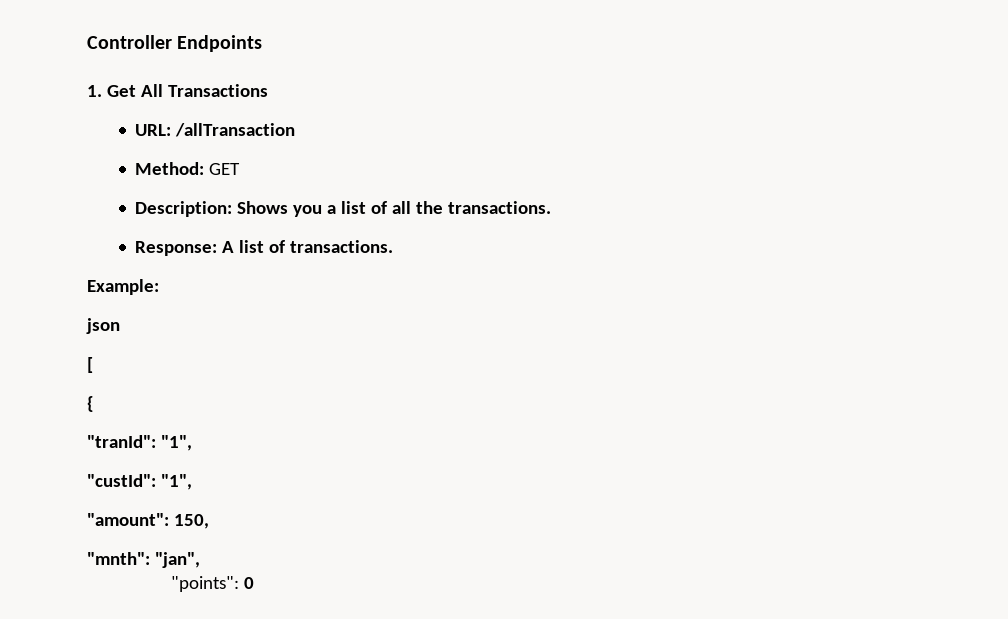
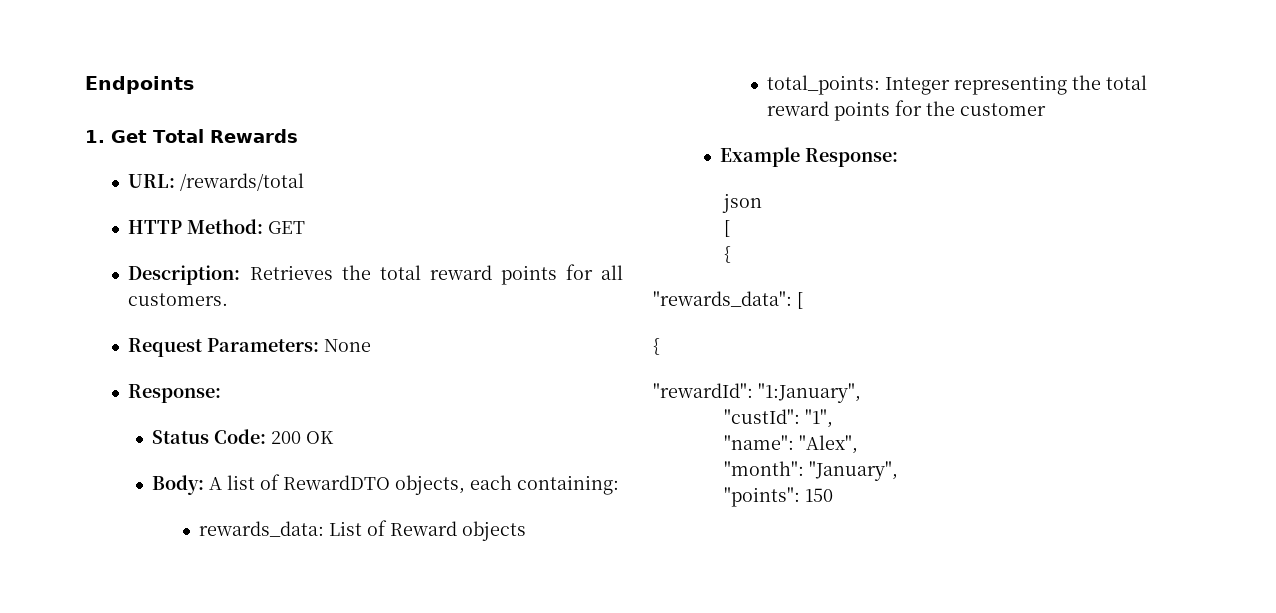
- Controller Endpoints
+ Endpoints
- 1. Get All Transactions
+ 1. Get Total Rewards
- URL: /allTransaction
- Method: GET
+ URL: /rewards/total
+ HTTP Method: GET
- Description: Shows you a list of all the transactions.
- Response: A list of transactions.
- Example:
+ Description: Retrieves the total reward points for all customers.
+ Request Parameters: None
+ Response:
+ Status Code: 200 OK
+ Body: A list of RewardDTO objects, each containing:
+ rewards_data: List of Reward objects
+ total_points: Integer representing the total reward points for the customer
+ Example Response:
  json
  [
  {
- "tranId": "1",
+ "rewards_data": [
+ {
+ "rewardId": "1:January",
  "custId": "1",
- "amount": 150,
- "mnth": "jan",
+ "name": "Alex",
+ "month": "January",
- "points": 0
+ "points": 150

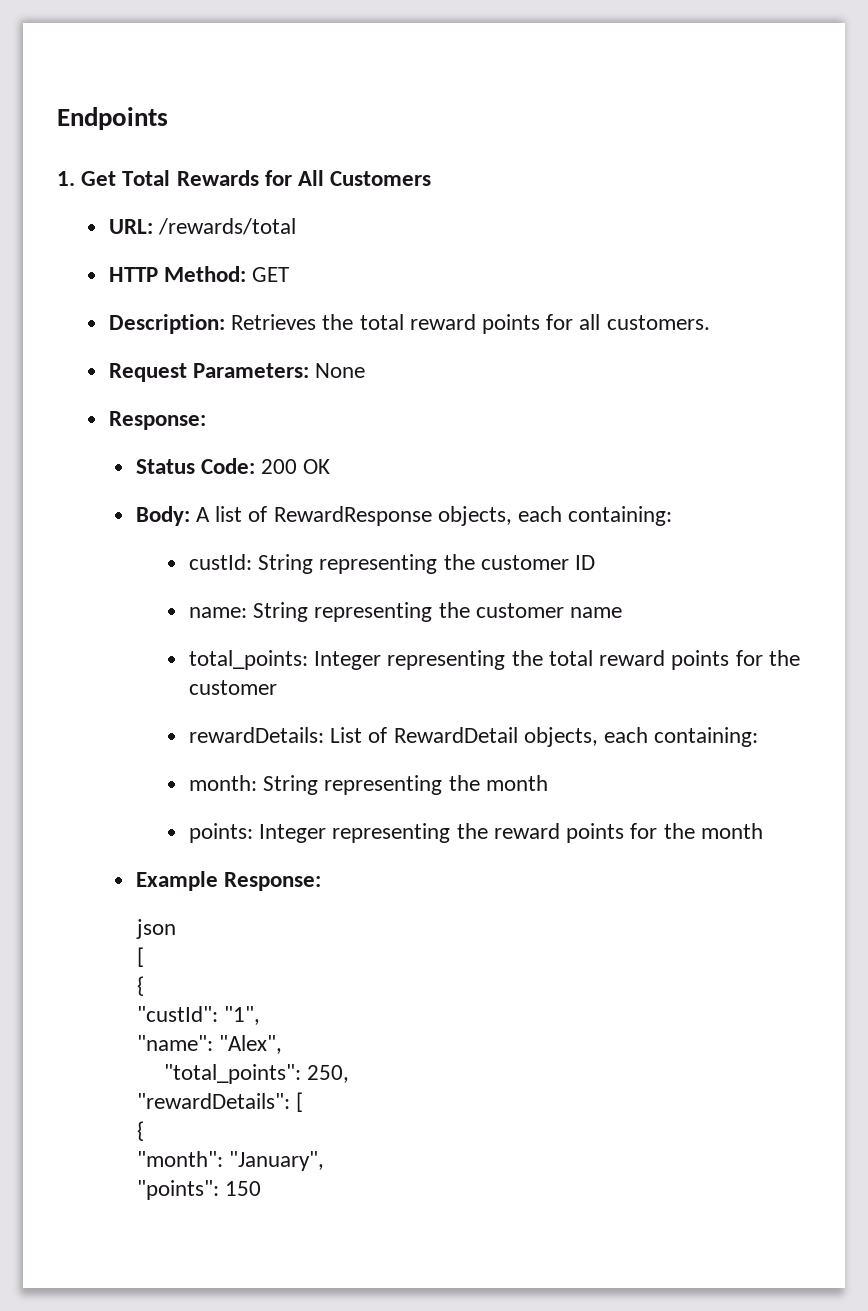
- 1. Get Total Rewards
+ 1. Get Total Rewards for All Customers
- Body: A list of RewardDTO objects, each containing:
- rewards_data: List of Reward objects
+ Body: A list of RewardResponse objects, each containing:
+ custId: String representing the customer ID
+ name: String representing the customer name
+ rewardDetails: List of RewardDetail objects, each containing:
+ month: String representing the month
+ points: Integer representing the reward points for the month
- "rewards_data": [
- {
- "rewardId": "1:January",
+ "total_points": 250,
+ "rewardDetails": [
+ {

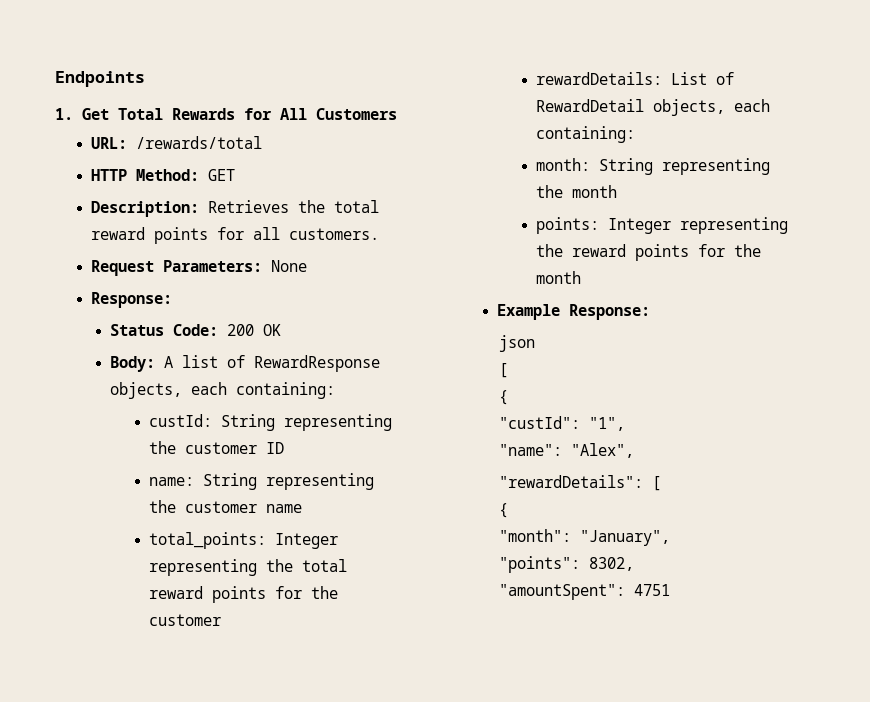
- "total_points": 250,
- "points": 150
+ "points": 8302,
+ "amountSpent": 4751

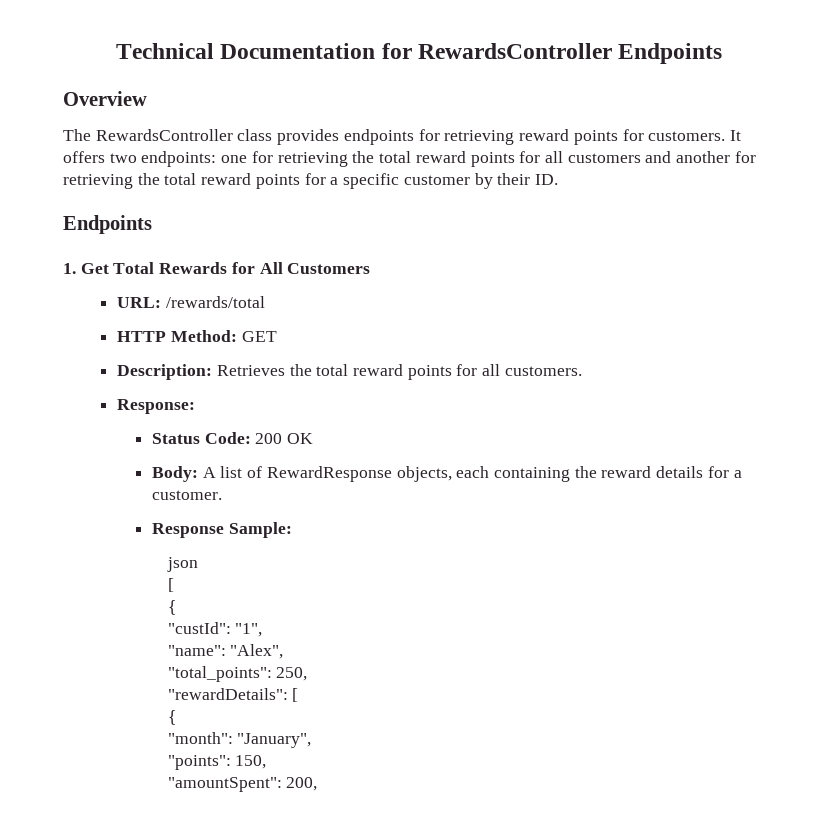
+ Technical Documentation for RewardsController Endpoints
+ Overview
+ The RewardsController class provides endpoints for retrieving reward points for customers. It offers two endpoints: one for retrieving the total reward points for all customers and another for retrieving the total reward points for a specific customer by their ID.
- Request Parameters: None
- Body: A list of RewardResponse objects, each containing:
- custId: String representing the customer ID
- name: String representing the customer name
- total_points: Integer representing the total reward points for the customer
- rewardDetails: List of RewardDetail objects, each containing:
- month: String representing the month
- points: Integer representing the reward points for the month
- Example Response:
+ Body: A list of RewardResponse objects, each containing the reward details for a customer.
+ Response Sample:
+ "total_points": 250,
- "points": 8302,
+ "points": 150,
- "amountSpent": 4751
+ "amountSpent": 200,

